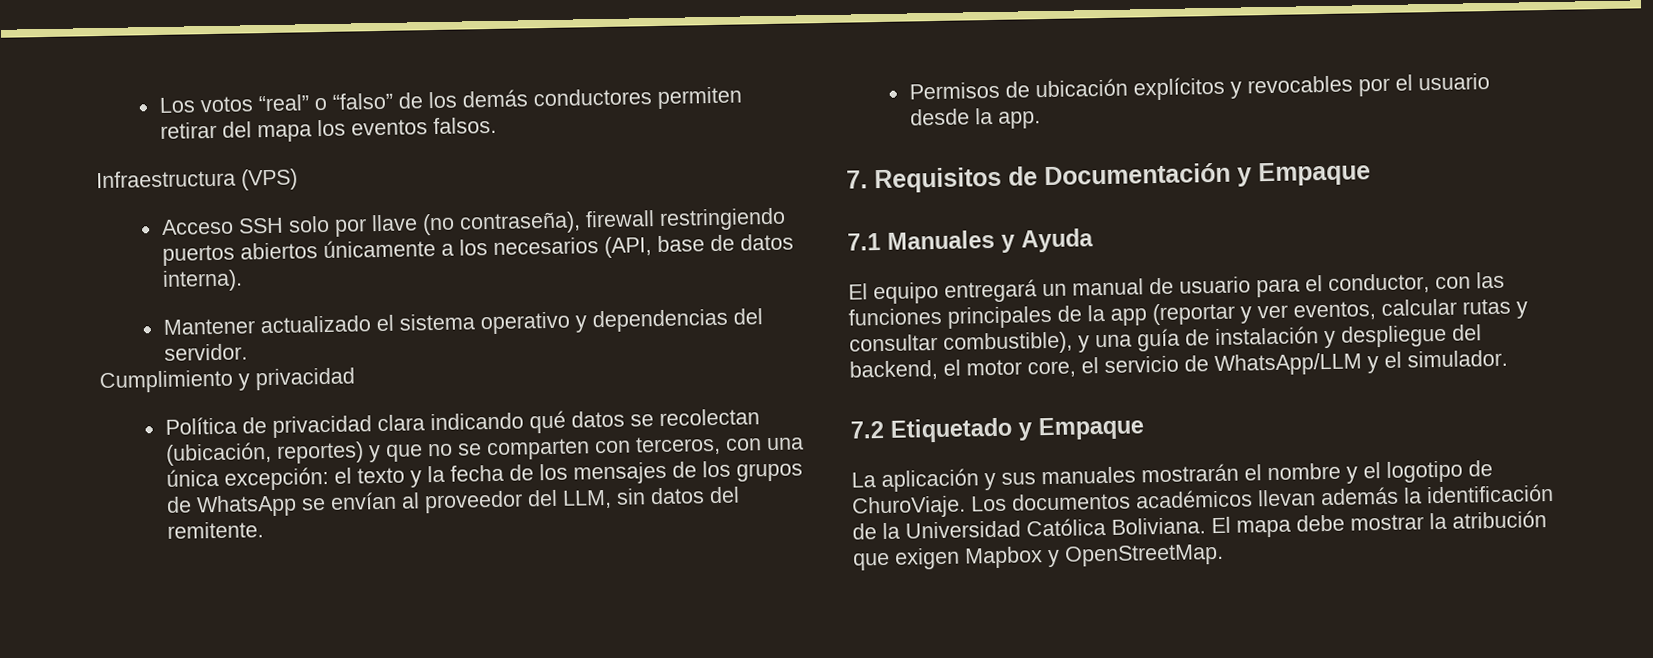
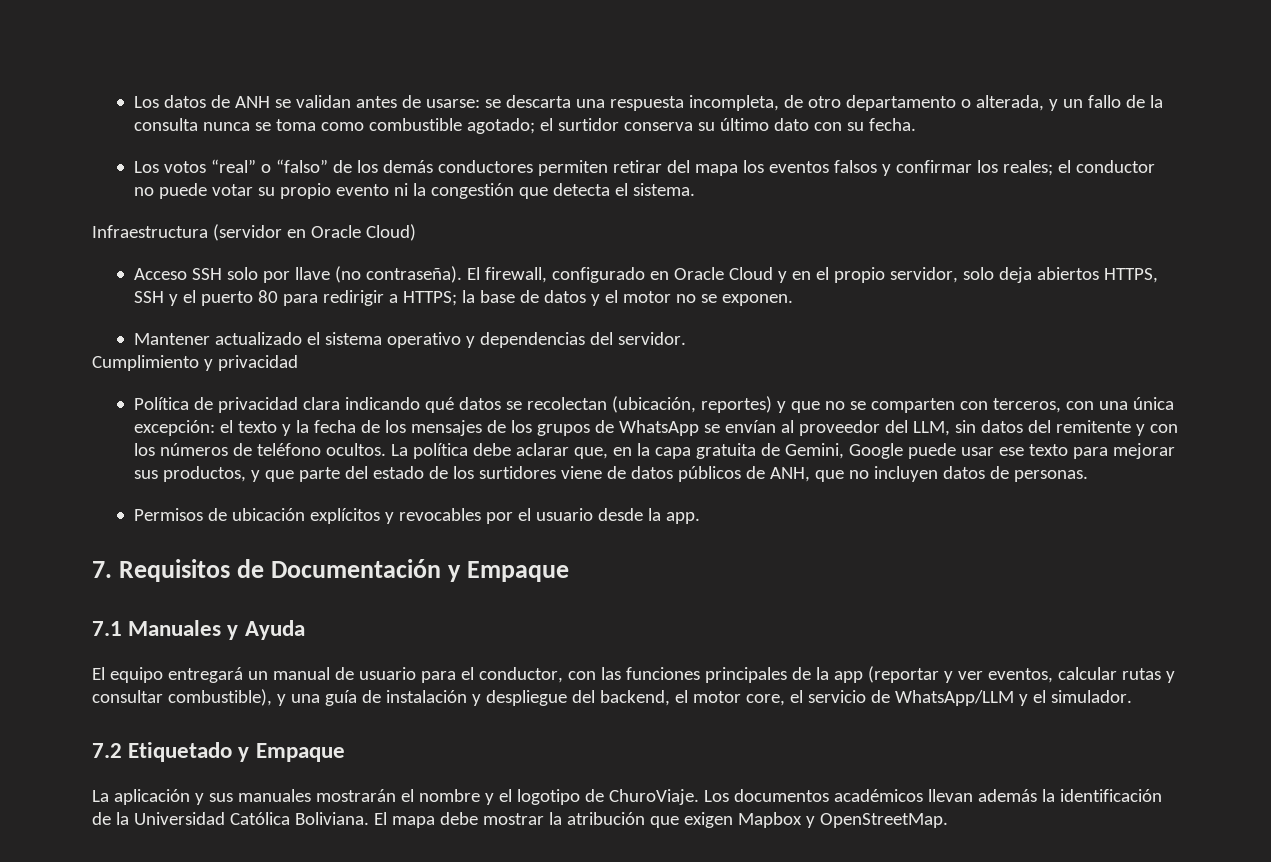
- Los votos “real” o “falso” de los demás conductores permiten retirar del mapa los eventos falsos.
- Infraestructura (VPS)
+ Los datos de ANH se validan antes de usarse: se descarta una respuesta incompleta, de otro departamento o alterada, y un fallo de la consulta nunca se toma como combustible agotado; el surtidor conserva su último dato con su fecha.
+ Los votos “real” o “falso” de los demás conductores permiten retirar del mapa los eventos falsos y confirmar los reales; el conductor no puede votar su propio evento ni la congestión que detecta el sistema.
+ Infraestructura (servidor en Oracle Cloud)
- Acceso SSH solo por llave (no contraseña), firewall restringiendo puertos abiertos únicamente a los necesarios (API, base de datos interna).
+ Acceso SSH solo por llave (no contraseña). El firewall, configurado en Oracle Cloud y en el propio servidor, solo deja abiertos HTTPS, SSH y el puerto 80 para redirigir a HTTPS; la base de datos y el motor no se exponen.
- Política de privacidad clara indicando qué datos se recolectan (ubicación, reportes) y que no se comparten con terceros, con una única excepción: el texto y la fecha de los mensajes de los grupos de WhatsApp se envían al proveedor del LLM, sin datos del remitente.
+ Política de privacidad clara indicando qué datos se recolectan (ubicación, reportes) y que no se comparten con terceros, con una única excepción: el texto y la fecha de los mensajes de los grupos de WhatsApp se envían al proveedor del LLM, sin datos del remitente y con los números de teléfono ocultos. La política debe aclarar que, en la capa gratuita de Gemini, Google puede usar ese texto para mejorar sus productos, y que parte del estado de los surtidores viene de datos públicos de ANH, que no incluyen datos de personas.

